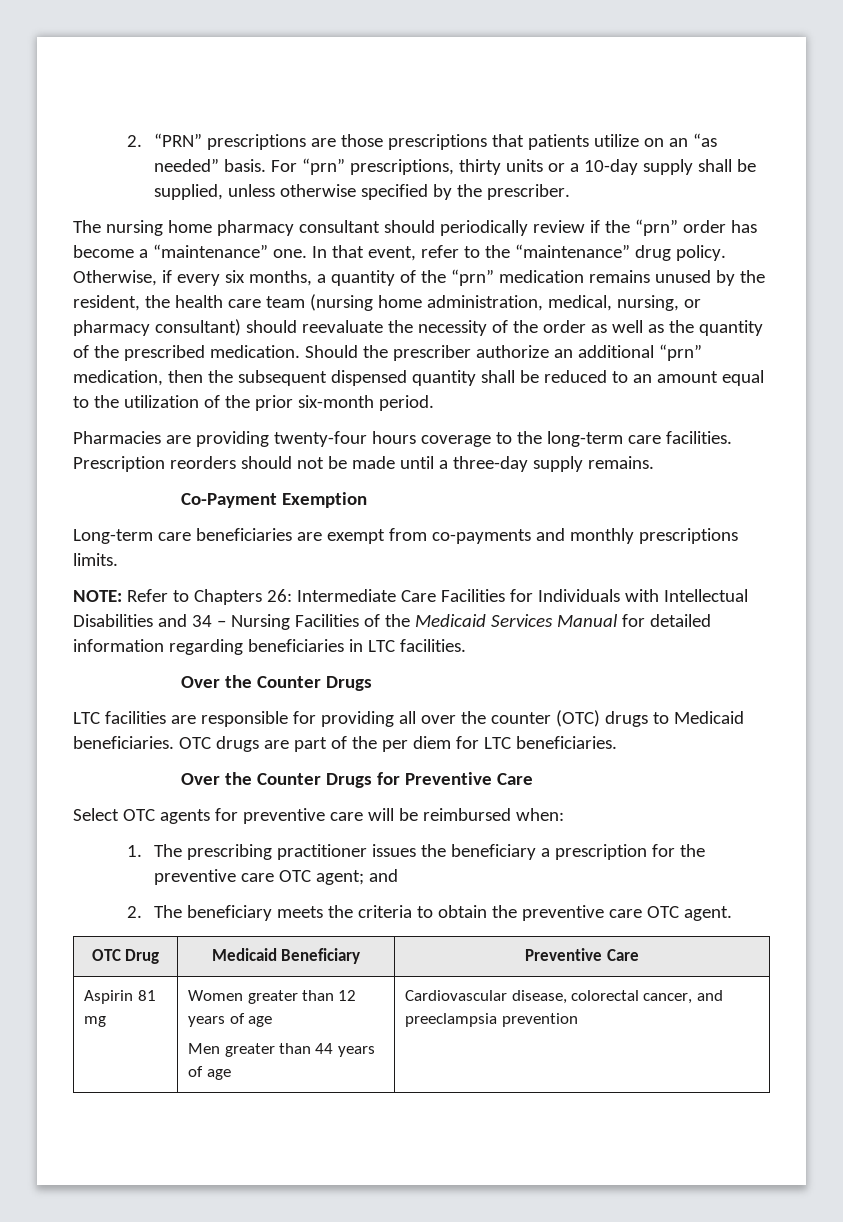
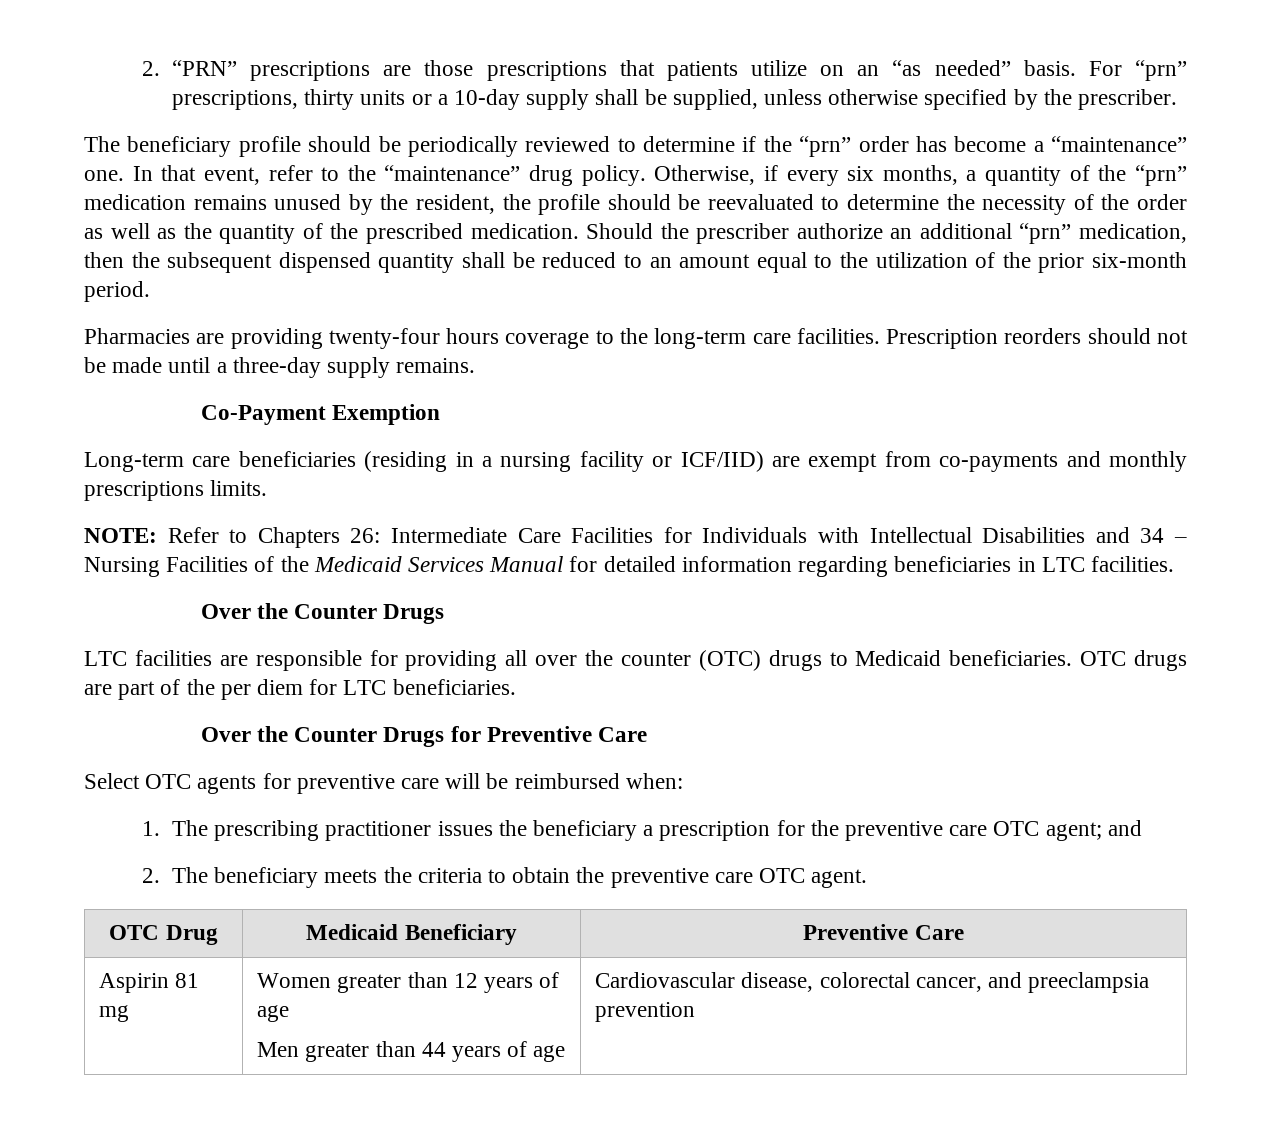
- The nursing home pharmacy consultant should periodically review if the “prn” order has become a “maintenance” one.
+ The beneficiary profile should be periodically reviewed to determine if the “prn” order has become a “maintenance” one.
- Otherwise, if every six months, a quantity of the “prn” medication remains unused by the resident, the health care team (nursing home administration, medical, nursing, or pharmacy consultant) should reevaluate the necessity of the order as well as the quantity of the prescribed medication.
+ Otherwise, if every six months, a quantity of the “prn” medication remains unused by the resident, the profile should be reevaluated to determine the necessity of the order as well as the quantity of the prescribed medication.
- Long-term care beneficiaries are exempt from co-payments and monthly prescriptions limits.
+ Long-term care beneficiaries (residing in a nursing facility or ICF/IID) are exempt from co-payments and monthly prescriptions limits.

